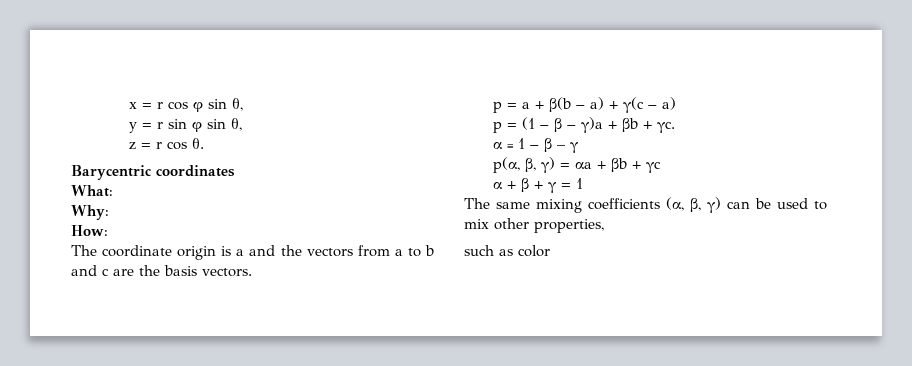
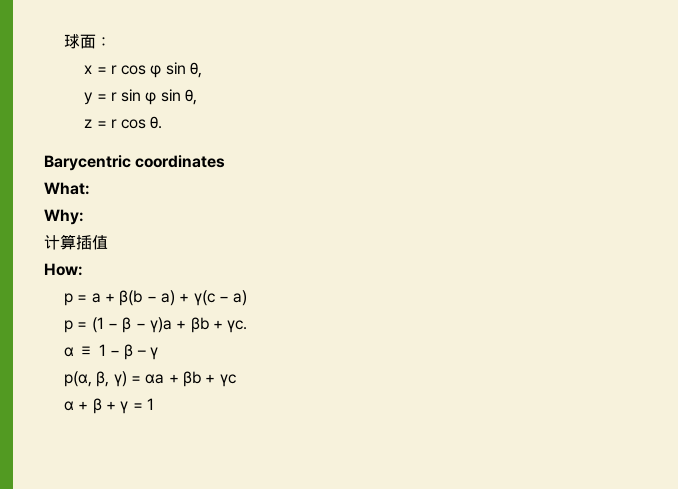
+ 球面：
+ 计算插值
- The coordinate origin is a and the vectors from a to b and c are the basis vectors.
- The same mixing coefficients (α, β, γ) can be used to mix other properties,
- such as color

